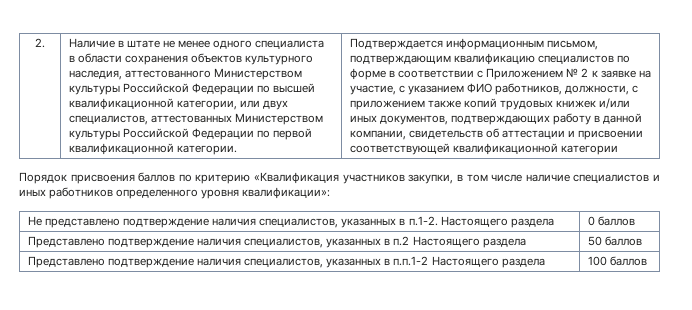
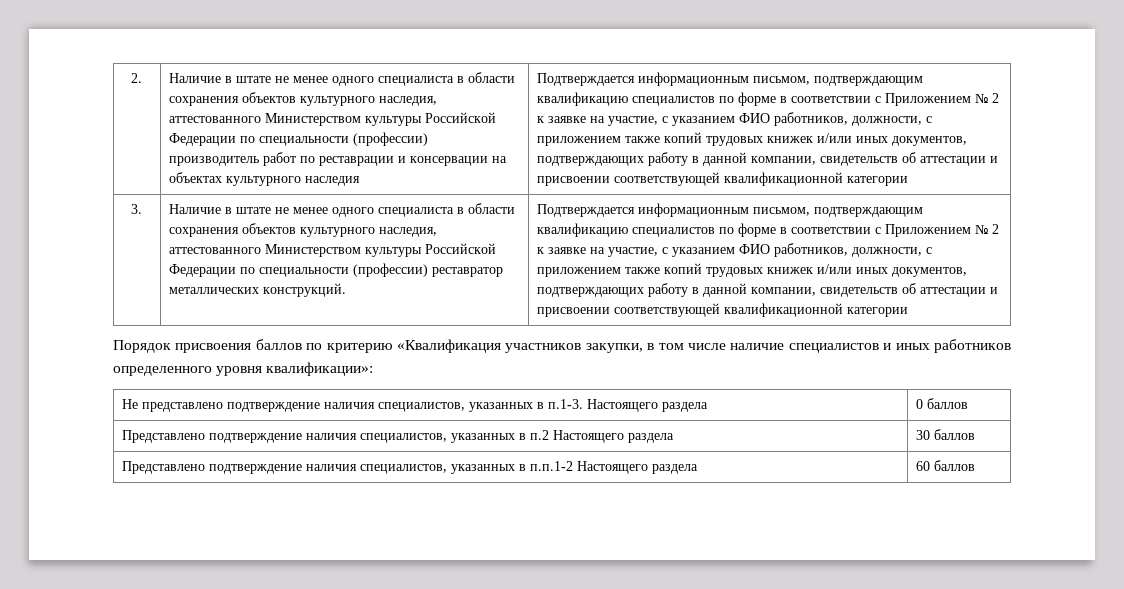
- Наличие в штате не менее одного специалиста в области сохранения объектов культурного наследия, аттестованного Министерством культуры Российской Федерации по высшей квалификационной категории, или двух специалистов, аттестованных Министерством культуры Российской Федерации по первой квалификационной категории.
+ Наличие в штате не менее одного специалиста в области сохранения объектов культурного наследия, аттестованного Министерством культуры Российской Федерации по специальности (профессии) производитель работ по реставрации и консервации на объектах культурного наследия | Подтверждается информационным письмом, подтверждающим квалификацию специалистов по форме в соответствии с Приложением № 2 к заявке на участие, с указанием ФИО работников, должности, с приложением также копий трудовых книжек и/или иных документов, подтверждающих работу в данной компании, свидетельств об аттестации и присвоении соответствующей квалификационной категории
+ 3. | Наличие в штате не менее одного специалиста в области сохранения объектов культурного наследия, аттестованного Министерством культуры Российской Федерации по специальности (профессии) реставратор металлических конструкций.
- Не представлено подтверждение наличия специалистов, указанных в п.1-2. Настоящего раздела | 0 баллов
+ Не представлено подтверждение наличия специалистов, указанных в п.1-3. Настоящего раздела | 0 баллов
- Представлено подтверждение наличия специалистов, указанных в п.2 Настоящего раздела | 50 баллов
+ Представлено подтверждение наличия специалистов, указанных в п.2 Настоящего раздела | 30 баллов
- Представлено подтверждение наличия специалистов, указанных в п.п.1-2 Настоящего раздела | 100 баллов
+ Представлено подтверждение наличия специалистов, указанных в п.п.1-2 Настоящего раздела | 60 баллов

